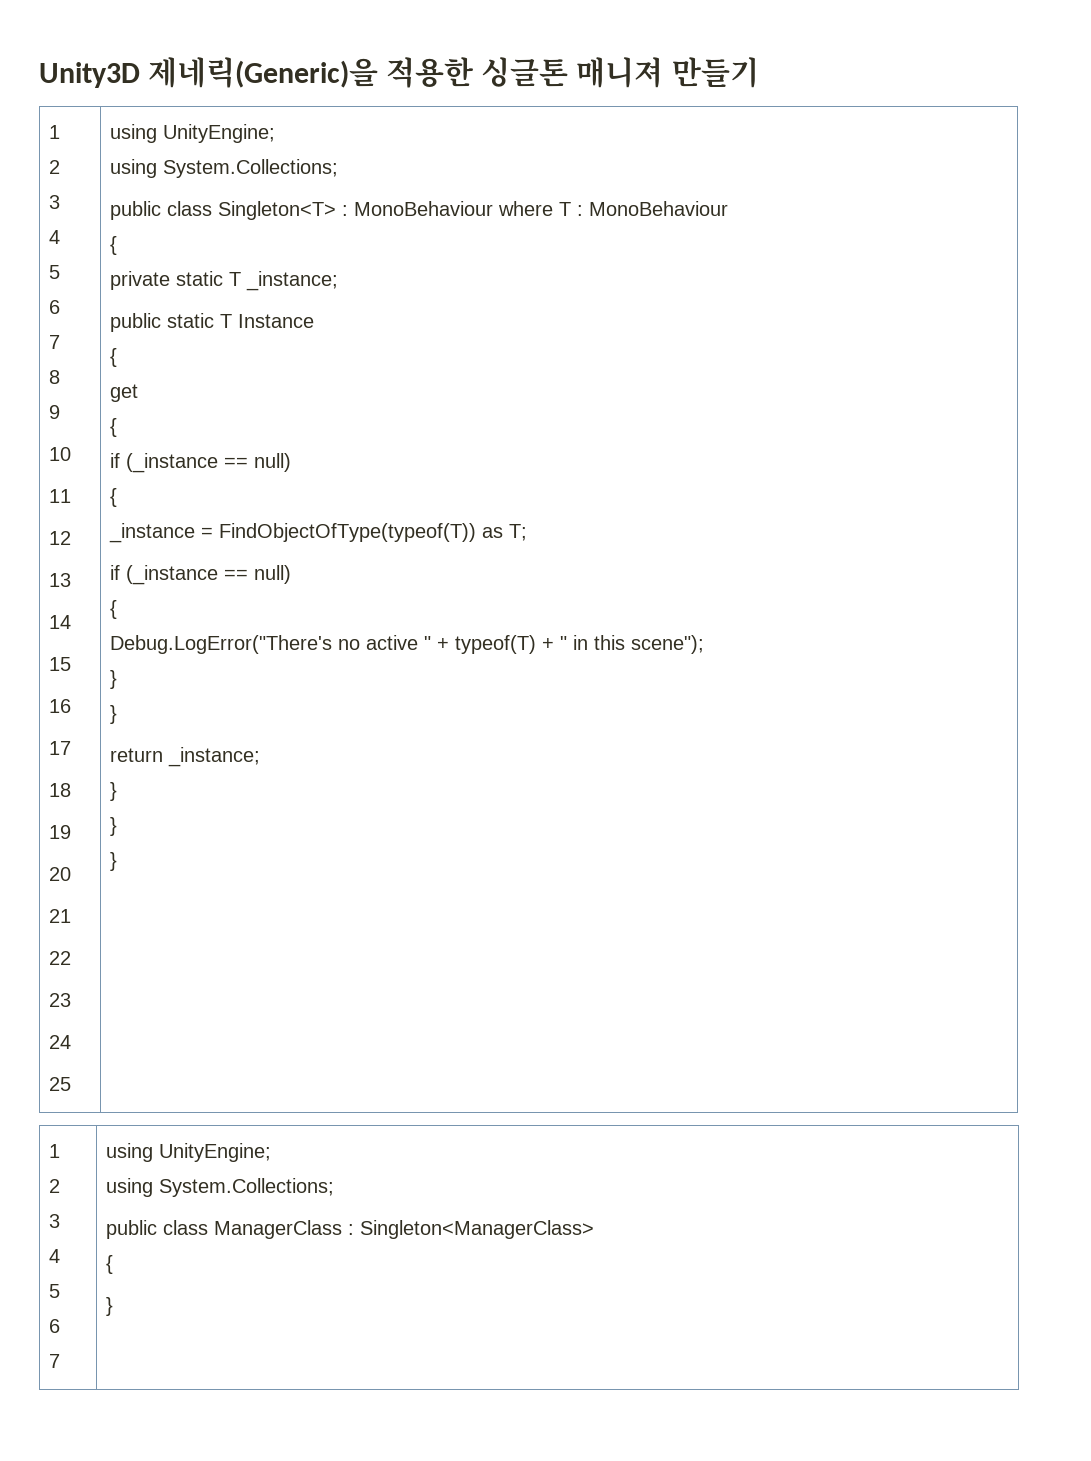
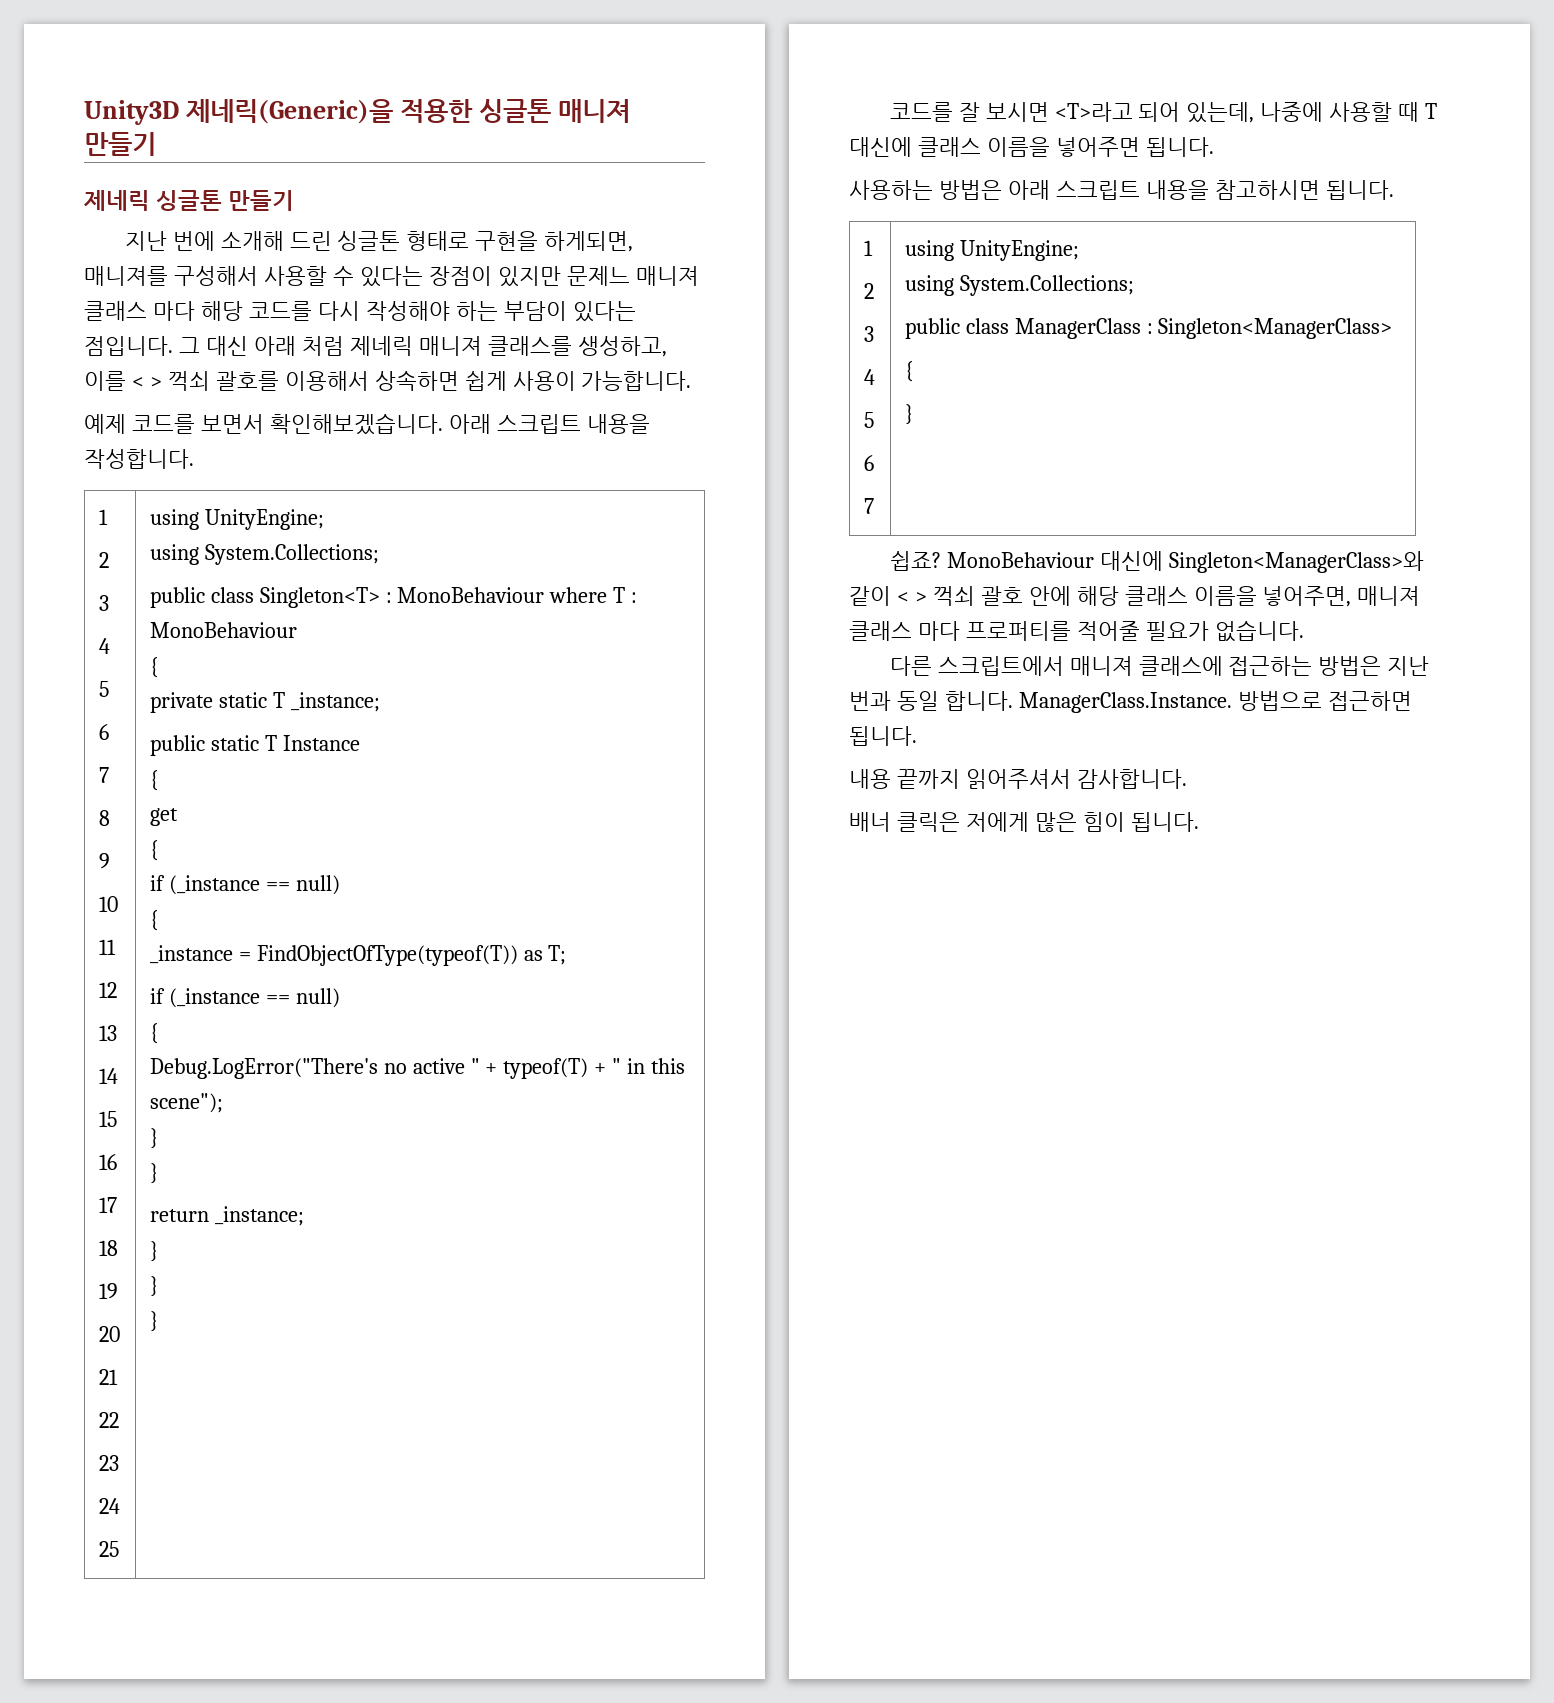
+ 제네릭 싱글톤 만들기
+ 지난 번에 소개해 드린 싱글톤 형태로 구현을 하게되면, 매니져를 구성해서 사용할 수 있다는 장점이 있지만 문제느 매니져 클래스 마다 해당 코드를 다시 작성해야 하는 부담이 있다는 점입니다. 그 대신 아래 처럼 제네릭 매니져 클래스를 생성하고, 이를 < > 꺽쇠 괄호를 이용해서 상속하면 쉽게 사용이 가능합니다.
+ 예제 코드를 보면서 확인해보겠습니다. 아래 스크립트 내용을 작성합니다.
+ 코드를 잘 보시면 <T>라고 되어 있는데, 나중에 사용할 때 T 대신에 클래스 이름을 넣어주면 됩니다.
+ 사용하는 방법은 아래 스크립트 내용을 참고하시면 됩니다.
+ 쉽죠? MonoBehaviour 대신에 Singleton<ManagerClass>와 같이 < > 꺽쇠 괄호 안에 해당 클래스 이름을 넣어주면, 매니져 클래스 마다 프로퍼티를 적어줄 필요가 없습니다.
+ 다른 스크립트에서 매니져 클래스에 접근하는 방법은 지난 번과 동일 합니다. ManagerClass.Instance. 방법으로 접근하면 됩니다.
+ 내용 끝까지 읽어주셔서 감사합니다.
+ 배너 클릭은 저에게 많은 힘이 됩니다.

